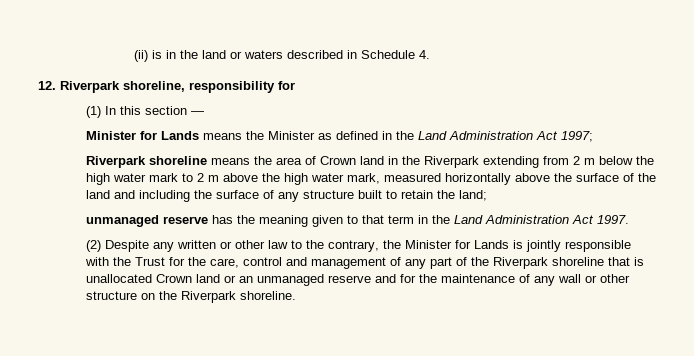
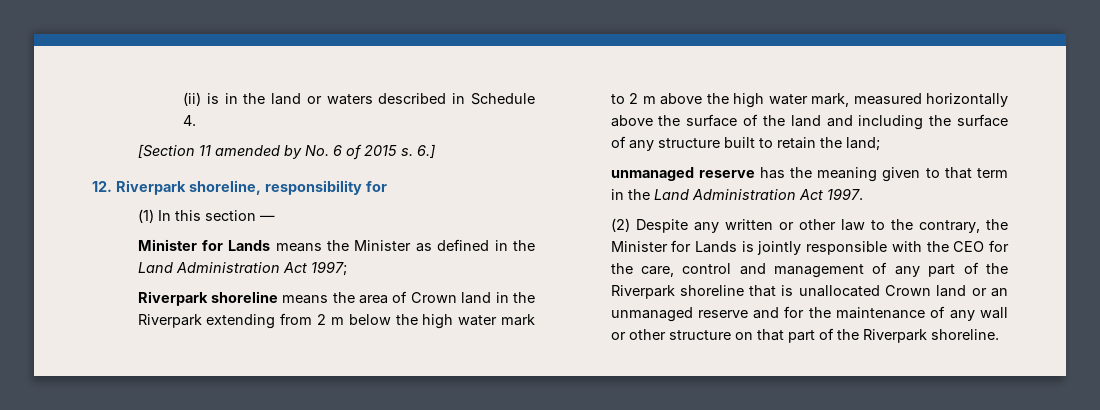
+ [Section 11 amended by No. 6 of 2015 s. 6.]
- (2) Despite any written or other law to the contrary, the Minister for Lands is jointly responsible with the Trust for the care, control and management of any part of the Riverpark shoreline that is unallocated Crown land or an unmanaged reserve and for the maintenance of any wall or other structure on the Riverpark shoreline.
+ (2) Despite any written or other law to the contrary, the Minister for Lands is jointly responsible with the CEO for the care, control and management of any part of the Riverpark shoreline that is unallocated Crown land or an unmanaged reserve and for the maintenance of any wall or other structure on that part of the Riverpark shoreline.

